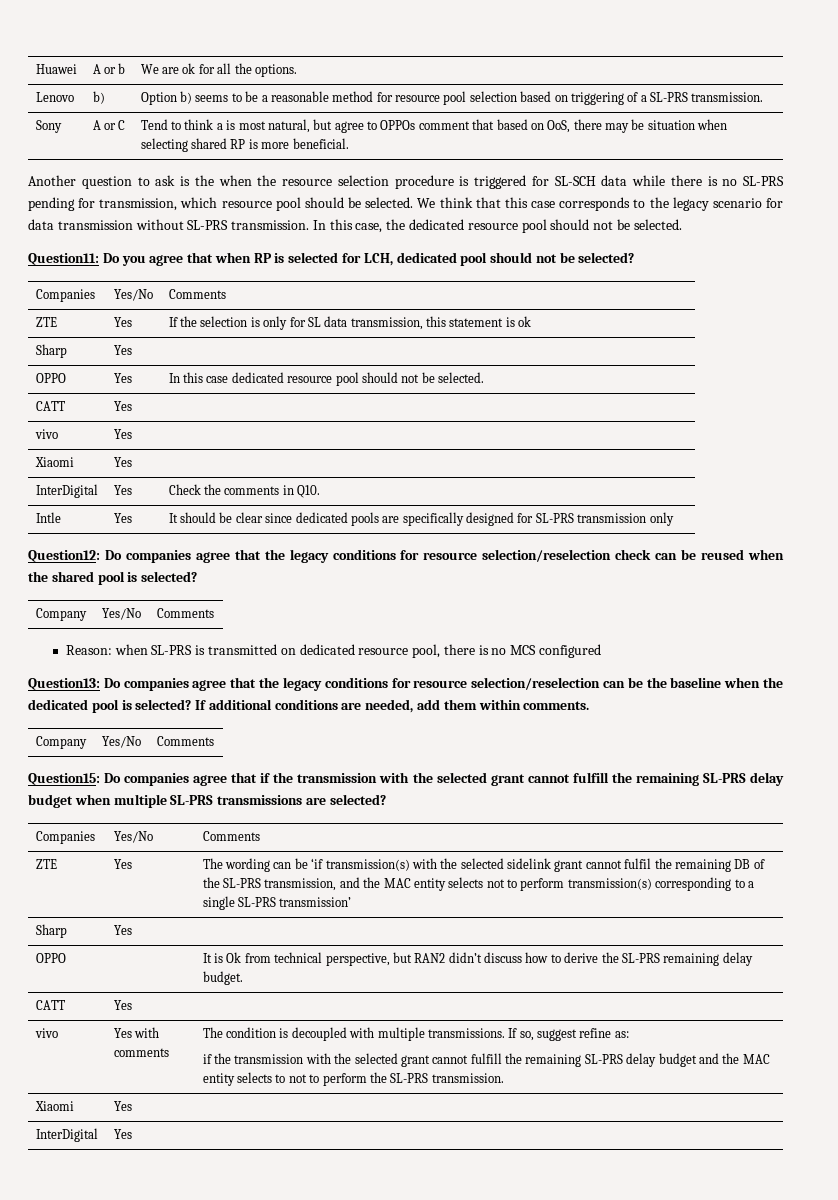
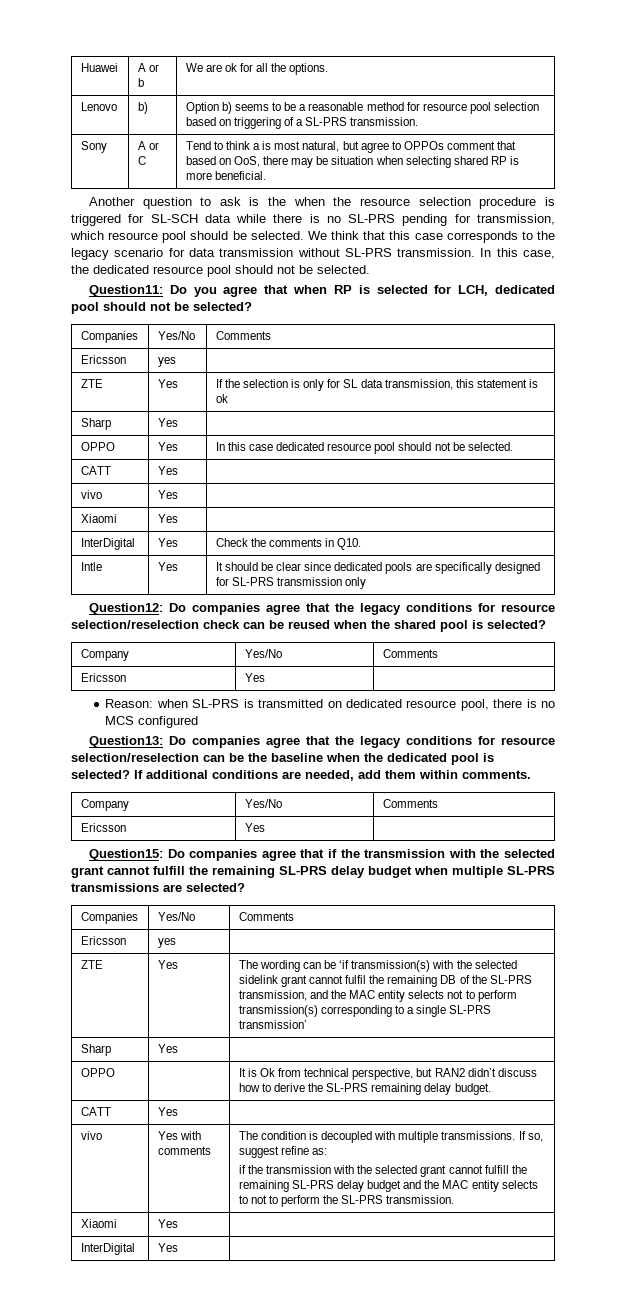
  Question11: Do you agree that when RP is selected for LCH, dedicated pool should not be selected?
  Companies | Yes/No | Comments
+ Ericsson | yes |
  Question12: Do companies agree that the legacy conditions for resource selection/reselection check can be reused when the shared pool is selected?
  Company | Yes/No | Comments
+ Ericsson | Yes |
  If additional conditions are needed, add them within comments.
  Company | Yes/No | Comments
+ Ericsson | Yes |
  Question15: Do companies agree that if the transmission with the selected grant cannot fulfill the remaining SL-PRS delay budget when multiple SL-PRS transmissions are selected?
  Companies | Yes/No | Comments
+ Ericsson | yes |

